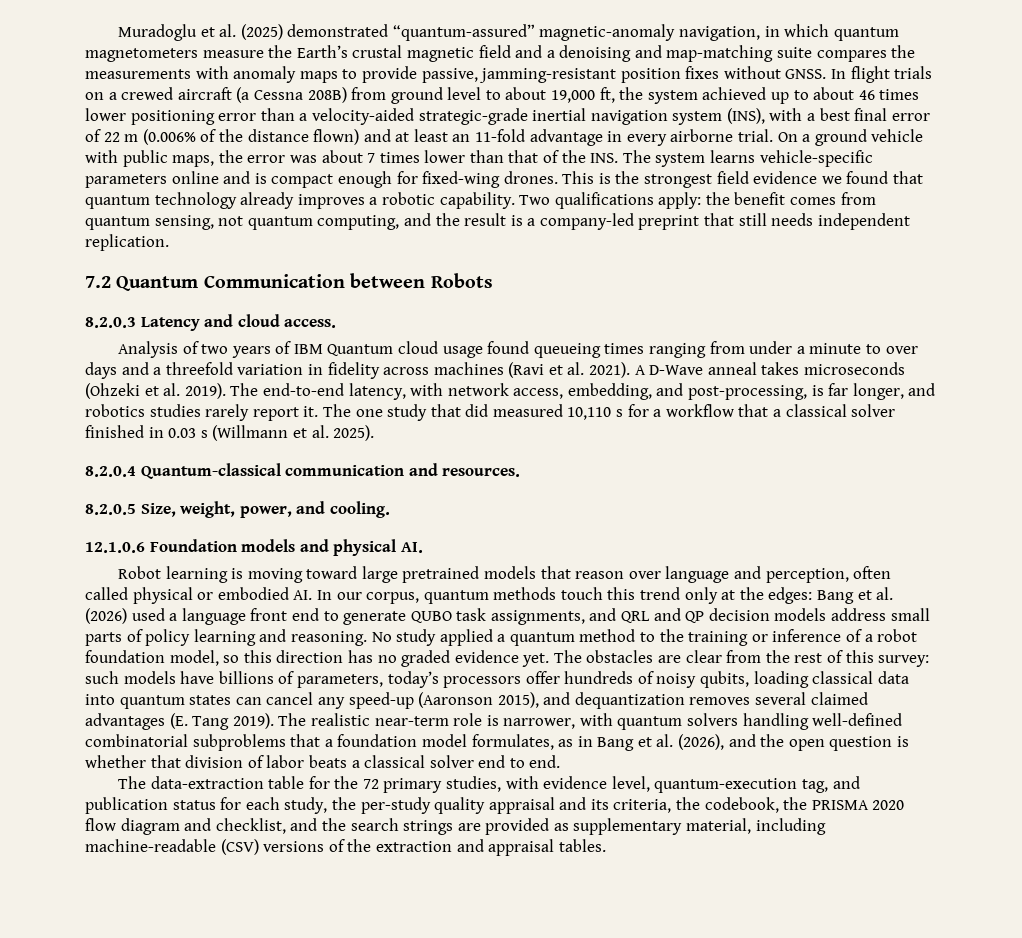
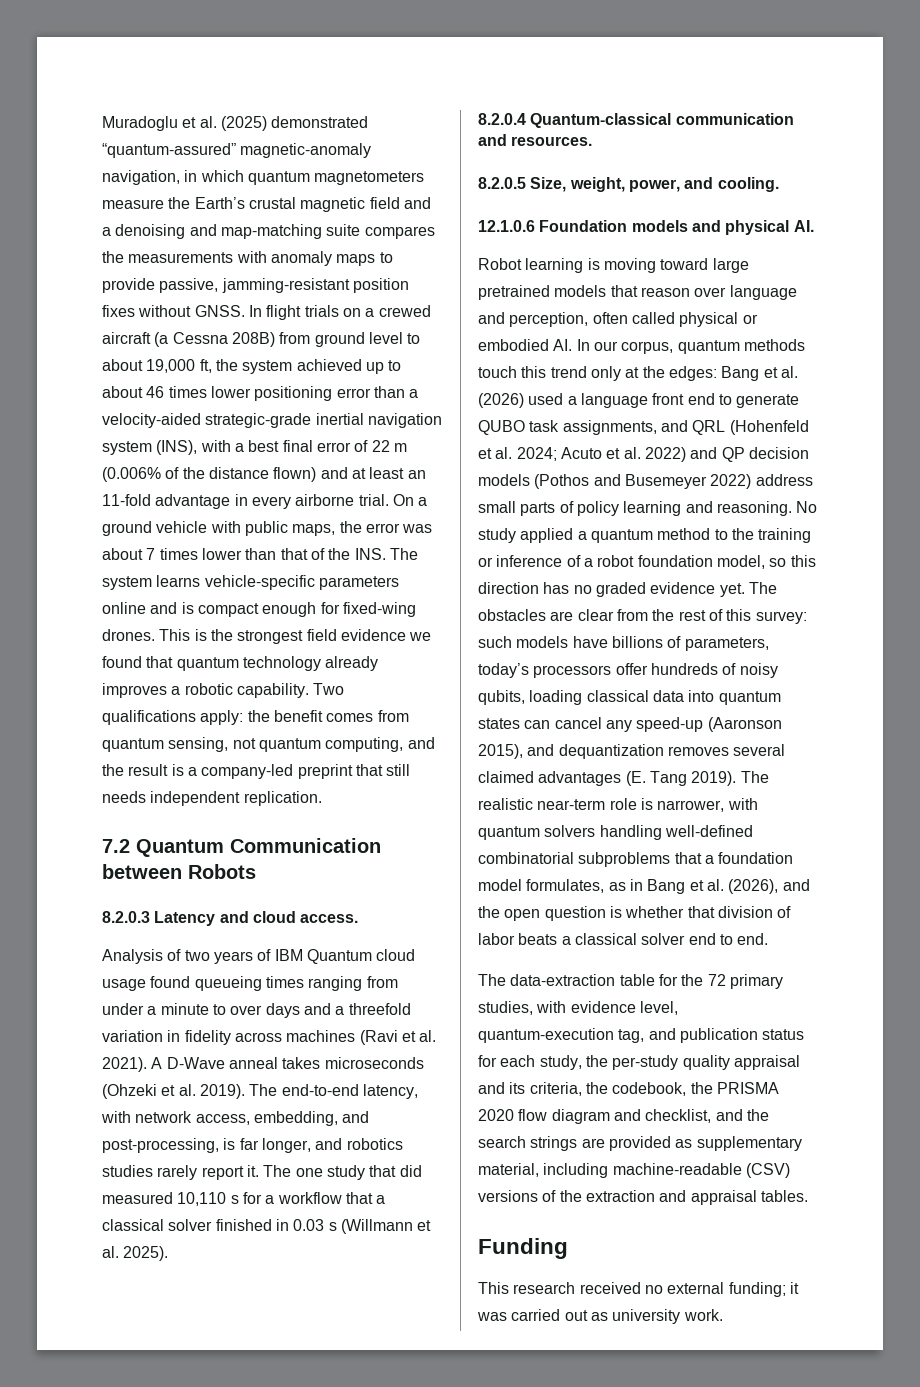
- Robot learning is moving toward large pretrained models that reason over language and perception, often called physical or embodied AI. In our corpus, quantum methods touch this trend only at the edges: Bang et al. (2026) used a language front end to generate QUBO task assignments, and QRL and QP decision models address small parts of policy learning and reasoning.
+ Robot learning is moving toward large pretrained models that reason over language and perception, often called physical or embodied AI. In our corpus, quantum methods touch this trend only at the edges: Bang et al. (2026) used a language front end to generate QUBO task assignments, and QRL (Hohenfeld et al. 2024; Acuto et al. 2022) and QP decision models (Pothos and Busemeyer 2022) address small parts of policy learning and reasoning.
+ Funding
+ This research received no external funding; it was carried out as university work.

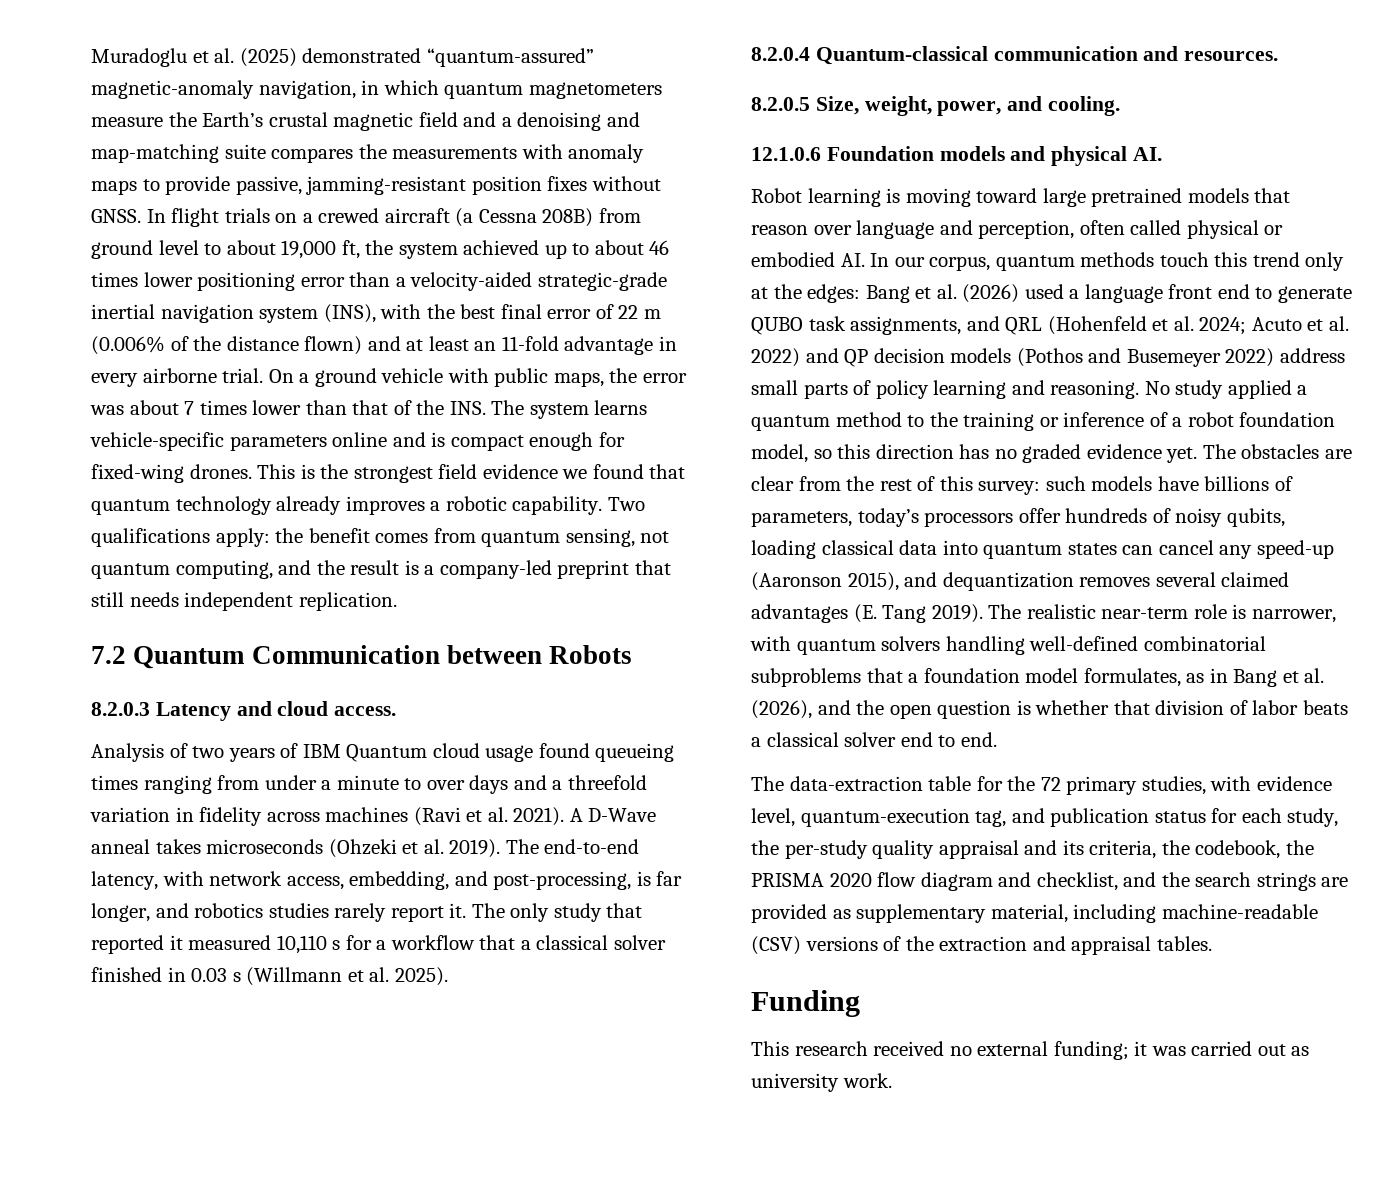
- In flight trials on a crewed aircraft (a Cessna 208B) from ground level to about 19,000 ft, the system achieved up to about 46 times lower positioning error than a velocity-aided strategic-grade inertial navigation system (INS), with a best final error of 22 m (0.006% of the distance flown) and at least an 11-fold advantage in every airborne trial.
+ In flight trials on a crewed aircraft (a Cessna 208B) from ground level to about 19,000 ft, the system achieved up to about 46 times lower positioning error than a velocity-aided strategic-grade inertial navigation system (INS), with the best final error of 22 m (0.006% of the distance flown) and at least an 11-fold advantage in every airborne trial.
- The one study that did measured 10,110 s for a workflow that a classical solver finished in 0.03 s (Willmann et al. 2025).
+ The only study that reported it measured 10,110 s for a workflow that a classical solver finished in 0.03 s (Willmann et al. 2025).

